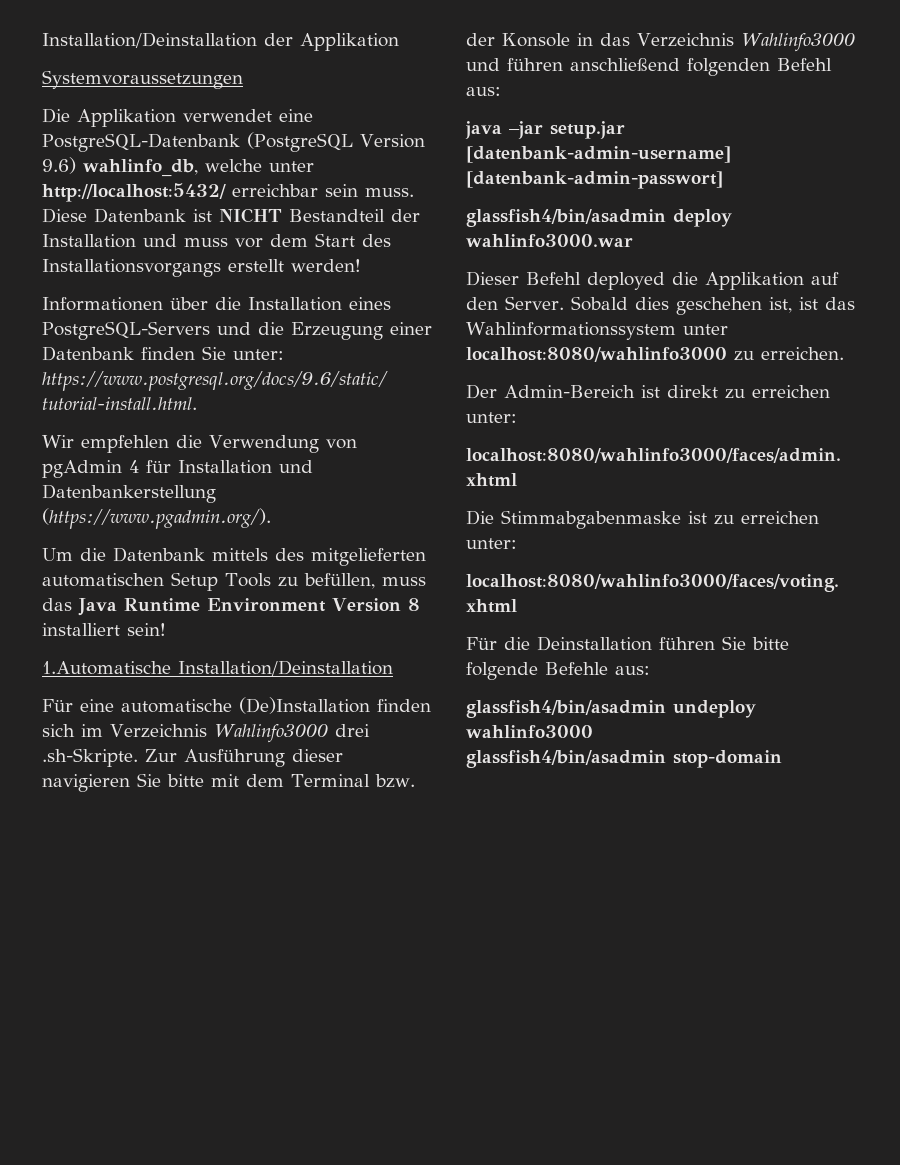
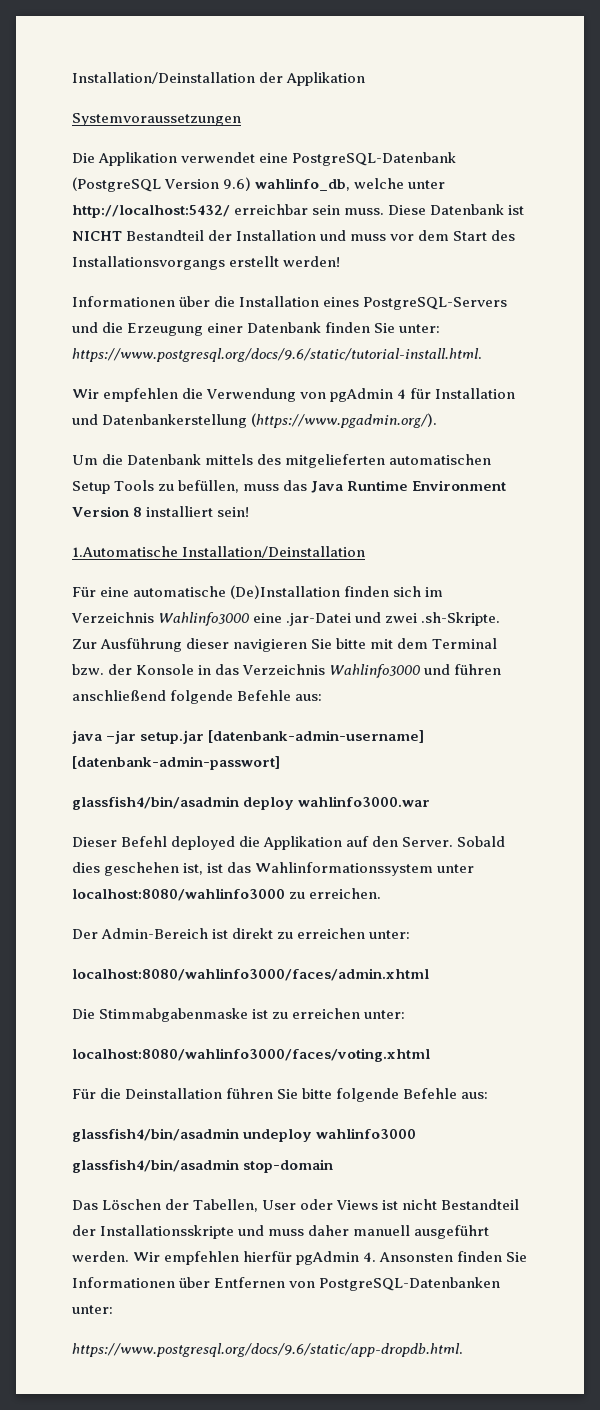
- Für eine automatische (De)Installation finden sich im Verzeichnis Wahlinfo3000 drei .sh-Skripte. Zur Ausführung dieser navigieren Sie bitte mit dem Terminal bzw. der Konsole in das Verzeichnis Wahlinfo3000 und führen anschließend folgenden Befehl aus:
+ Für eine automatische (De)Installation finden sich im Verzeichnis Wahlinfo3000 eine .jar-Datei und zwei .sh-Skripte. Zur Ausführung dieser navigieren Sie bitte mit dem Terminal bzw. der Konsole in das Verzeichnis Wahlinfo3000 und führen anschließend folgende Befehle aus:
+ Das Löschen der Tabellen, User oder Views ist nicht Bestandteil der Installationsskripte und muss daher manuell ausgeführt werden. Wir empfehlen hierfür pgAdmin 4. Ansonsten finden Sie Informationen über Entfernen von PostgreSQL-Datenbanken unter:
+ https://www.postgresql.org/docs/9.6/static/app-dropdb.html.

